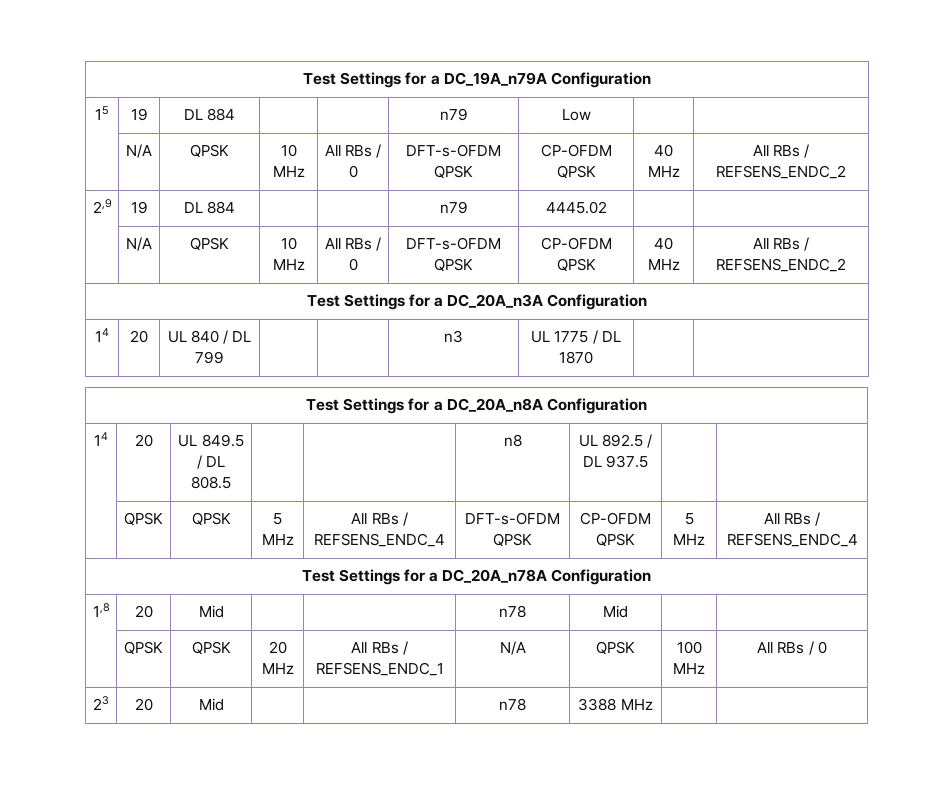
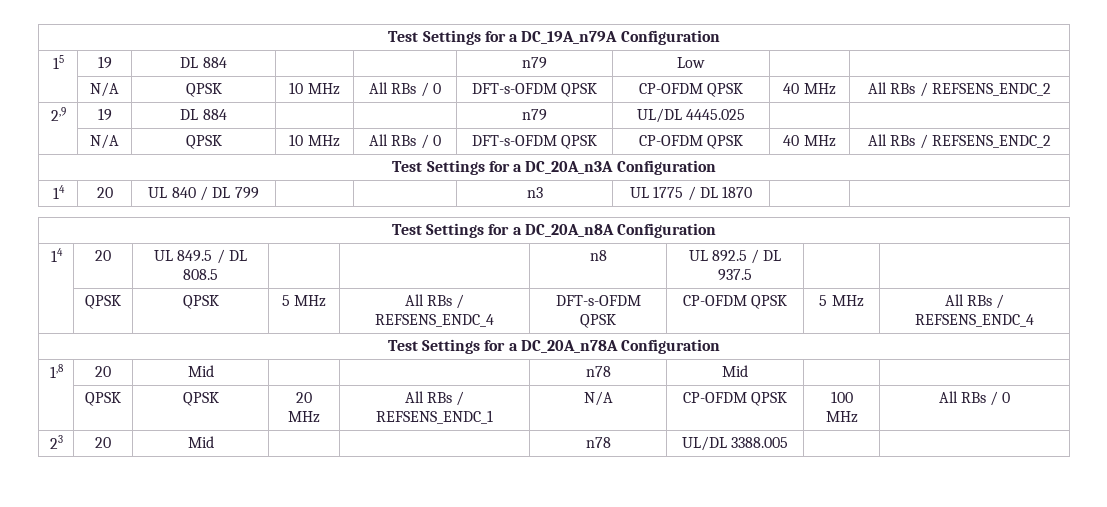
- 2,9 | 19 | DL 884 | | | n79 | 4445.02 | |
+ 2,9 | 19 | DL 884 | | | n79 | UL/DL 4445.025 | |
- | QPSK | QPSK | 20 MHz | All RBs / REFSENS_ENDC_1 | N/A | QPSK | 100 MHz | All RBs / 0
+ | QPSK | QPSK | 20 MHz | All RBs / REFSENS_ENDC_1 | N/A | CP-OFDM QPSK | 100 MHz | All RBs / 0
- 23 | 20 | Mid | | | n78 | 3388 MHz | |
+ 23 | 20 | Mid | | | n78 | UL/DL 3388.005 | |

